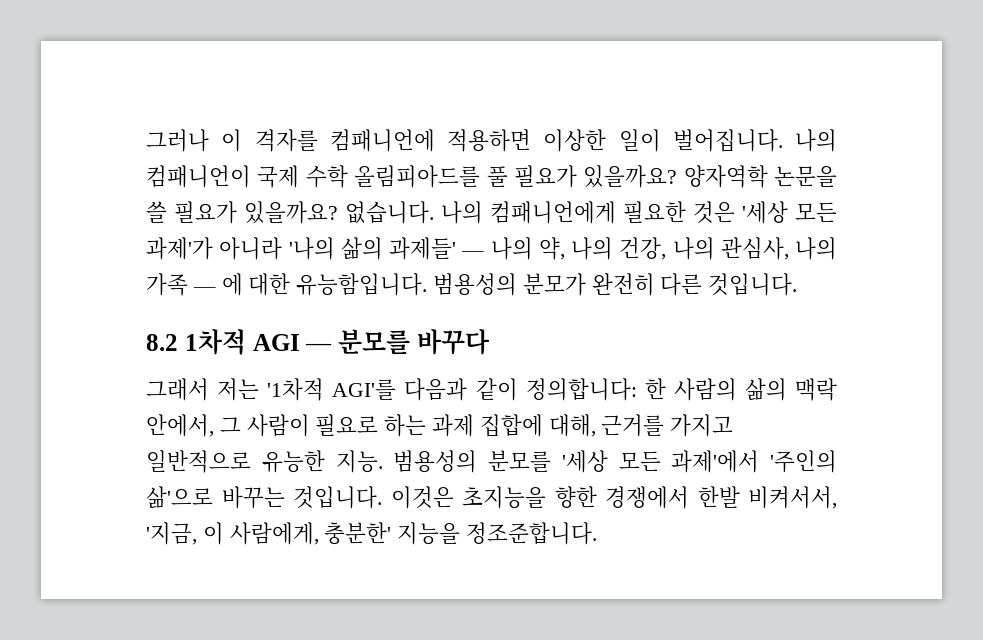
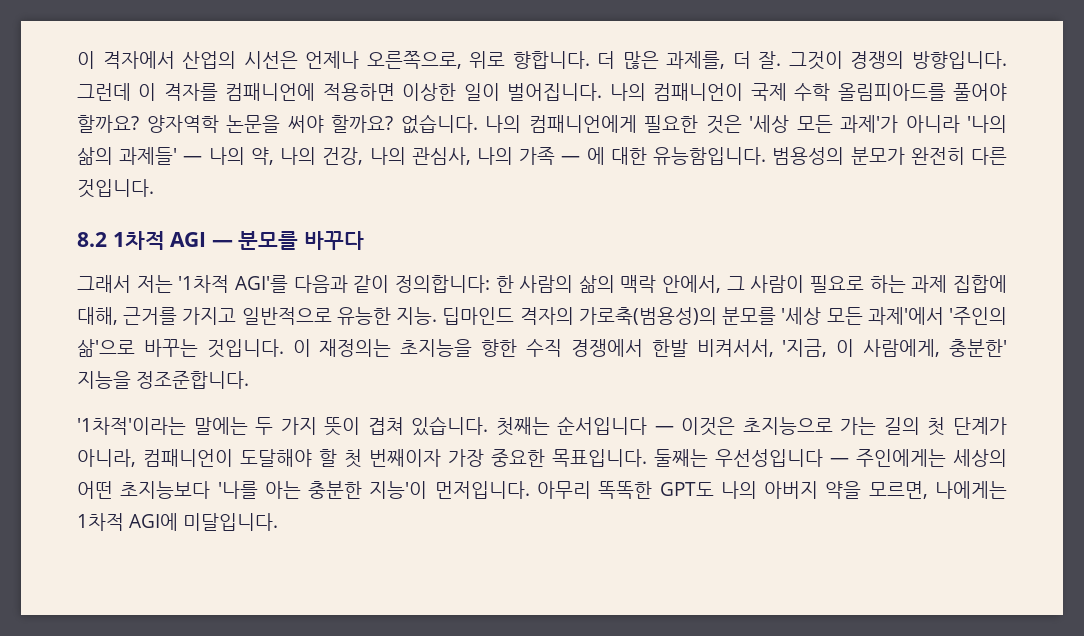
- 그러나 이 격자를 컴패니언에 적용하면 이상한 일이 벌어집니다.
+ 이 격자에서 산업의 시선은 언제나 오른쪽으로, 위로 향합니다. 더 많은 과제를, 더 잘. 그것이 경쟁의 방향입니다. 그런데 이 격자를 컴패니언에 적용하면 이상한 일이 벌어집니다.
- 나의 컴패니언이 국제 수학 올림피아드를 풀 필요가 있을까요? 양자역학 논문을 쓸 필요가 있을까요?
+ 나의 컴패니언이 국제 수학 올림피아드를 풀어야 할까요? 양자역학 논문을 써야 할까요?
- 범용성의 분모를 '세상 모든 과제'에서 '주인의 삶'으로 바꾸는 것입니다.
+ 딥마인드 격자의 가로축(범용성)의 분모를 '세상 모든 과제'에서 '주인의 삶'으로 바꾸는 것입니다.
- 이것은 초지능을 향한 경쟁에서 한발 비켜서서, '지금, 이 사람에게, 충분한' 지능을 정조준합니다.
+ 이 재정의는 초지능을 향한 수직 경쟁에서 한발 비켜서서, '지금, 이 사람에게, 충분한' 지능을 정조준합니다.
+ '1차적'이라는 말에는 두 가지 뜻이 겹쳐 있습니다. 첫째는 순서입니다 — 이것은 초지능으로 가는 길의 첫 단계가 아니라, 컴패니언이 도달해야 할 첫 번째이자 가장 중요한 목표입니다. 둘째는 우선성입니다 — 주인에게는 세상의 어떤 초지능보다 '나를 아는 충분한 지능'이 먼저입니다. 아무리 똑똑한 GPT도 나의 아버지 약을 모르면, 나에게는 1차적 AGI에 미달입니다.

